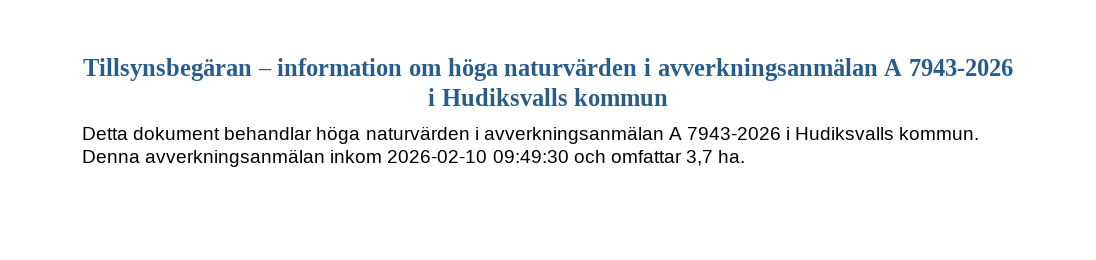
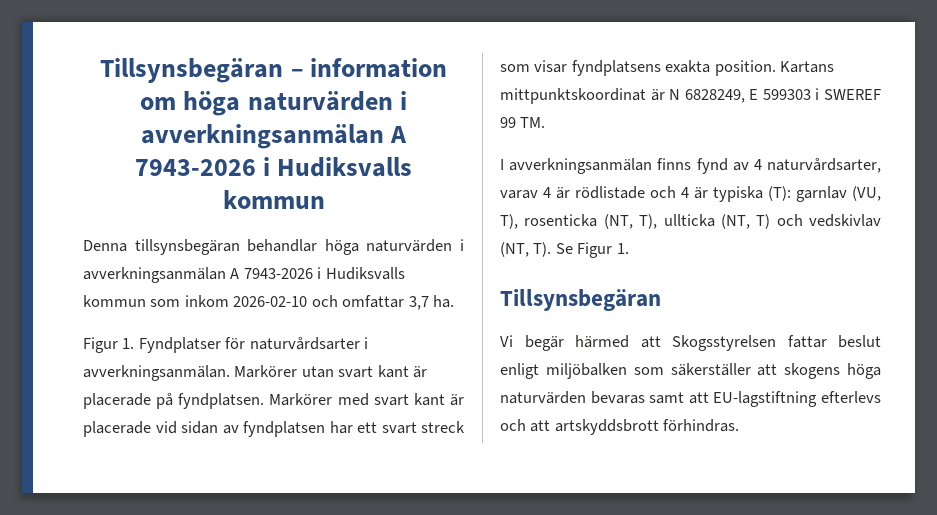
- Detta dokument behandlar höga naturvärden i avverkningsanmälan A 7943-2026 i Hudiksvalls kommun. Denna avverkningsanmälan inkom 2026-02-10 09:49:30 och omfattar 3,7 ha.
+ Denna tillsynsbegäran behandlar höga naturvärden i avverkningsanmälan A 7943-2026 i Hudiksvalls kommun som inkom 2026-02-10 och omfattar 3,7 ha.
+ Figur 1. Fyndplatser för naturvårdsarter i avverkningsanmälan. Markörer utan svart kant är placerade på fyndplatsen. Markörer med svart kant är placerade vid sidan av fyndplatsen har ett svart streck som visar fyndplatsens exakta position. Kartans mittpunktskoordinat är N 6828249, E 599303 i SWEREF 99 TM.
+ I avverkningsanmälan finns fynd av 4 naturvårdsarter, varav 4 är rödlistade och 4 är typiska (T): garnlav (VU, T), rosenticka (NT, T), ullticka (NT, T) och vedskivlav (NT, T). Se Figur 1.
+ Tillsynsbegäran
+ Vi begär härmed att Skogsstyrelsen fattar beslut enligt miljöbalken som säkerställer att skogens höga naturvärden bevaras samt att EU-lagstiftning efterlevs och att artskyddsbrott förhindras.

